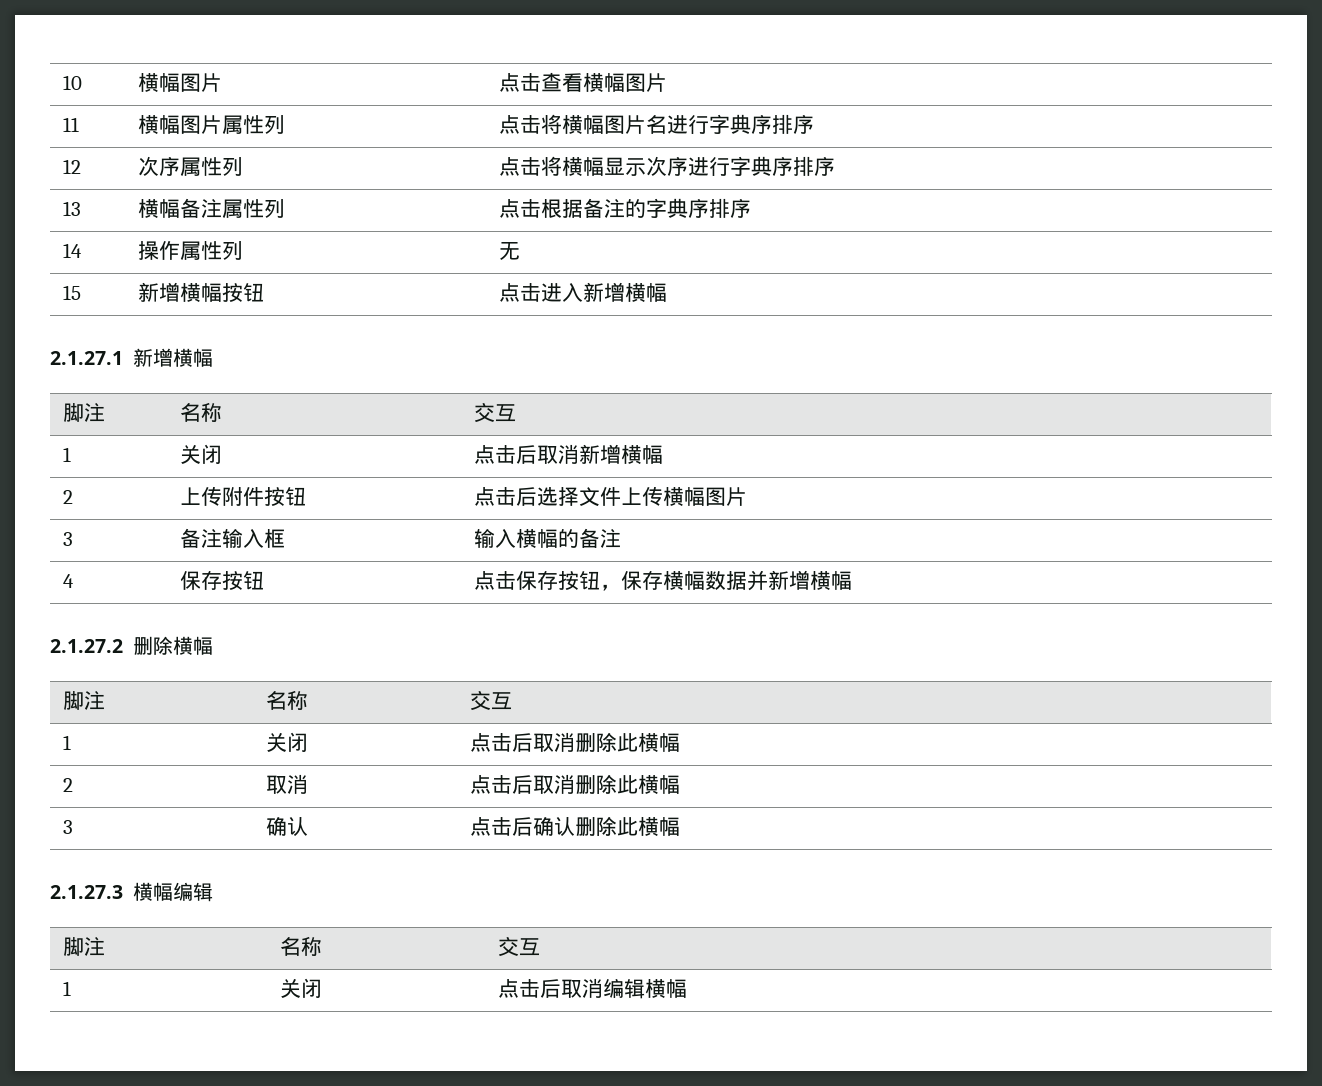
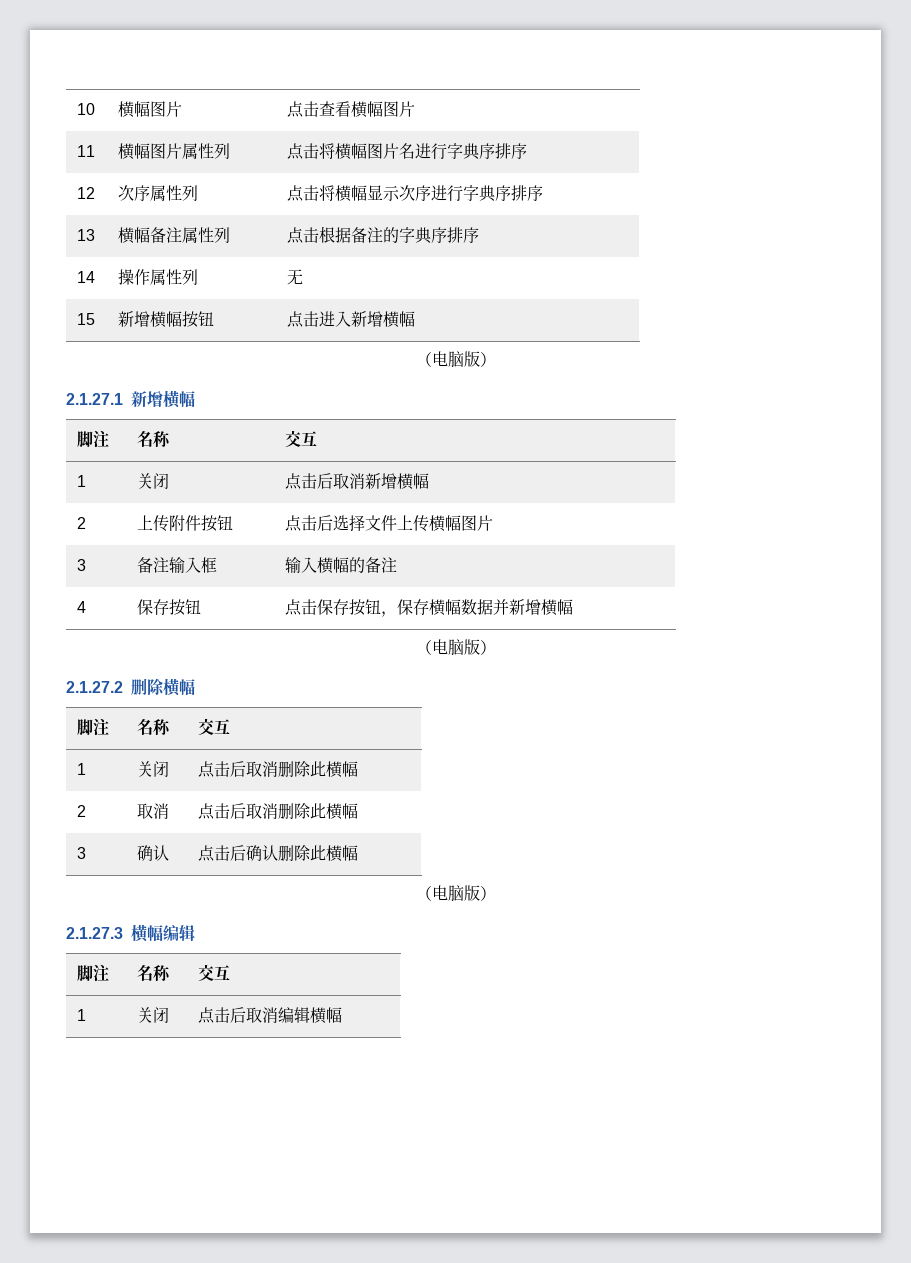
  15 | 新增横幅按钮 | 点击进入新增横幅
+ （电脑版）
  4 | 保存按钮 | 点击保存按钮，保存横幅数据并新增横幅
+ （电脑版）
  3 | 确认 | 点击后确认删除此横幅
+ （电脑版）

